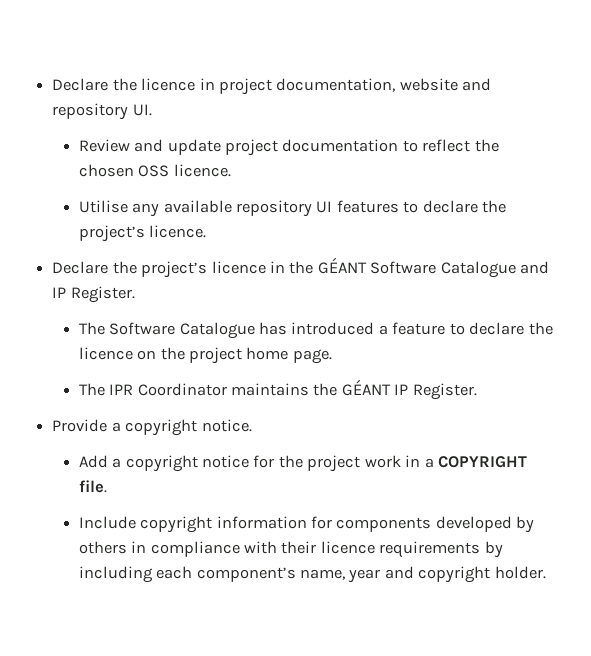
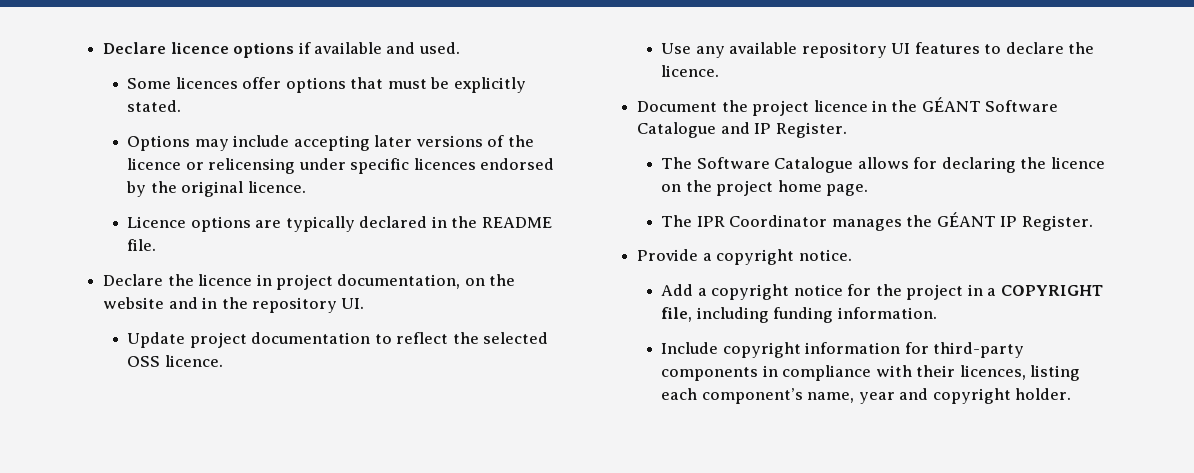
- Declare the licence in project documentation, website and repository UI.
+ Declare licence options if available and used.
+ Some licences offer options that must be explicitly stated.
+ Options may include accepting later versions of the licence or relicensing under specific licences endorsed by the original licence.
+ Licence options are typically declared in the README file.
+ Declare the licence in project documentation, on the website and in the repository UI.
- Review and update project documentation to reflect the chosen OSS licence.
+ Update project documentation to reflect the selected OSS licence.
- Utilise any available repository UI features to declare the project’s licence.
- Declare the project’s licence in the GÉANT Software Catalogue and IP Register.
+ Use any available repository UI features to declare the licence.
+ Document the project licence in the GÉANT Software Catalogue and IP Register.
- The Software Catalogue has introduced a feature to declare the licence on the project home page.
+ The Software Catalogue allows for declaring the licence on the project home page.
- The IPR Coordinator maintains the GÉANT IP Register.
+ The IPR Coordinator manages the GÉANT IP Register.
- Add a copyright notice for the project work in a COPYRIGHT file.
+ Add a copyright notice for the project in a COPYRIGHT file, including funding information.
- Include copyright information for components developed by others in compliance with their licence requirements by including each component’s name, year and copyright holder.
+ Include copyright information for third-party components in compliance with their licences, listing each component’s name, year and copyright holder.

